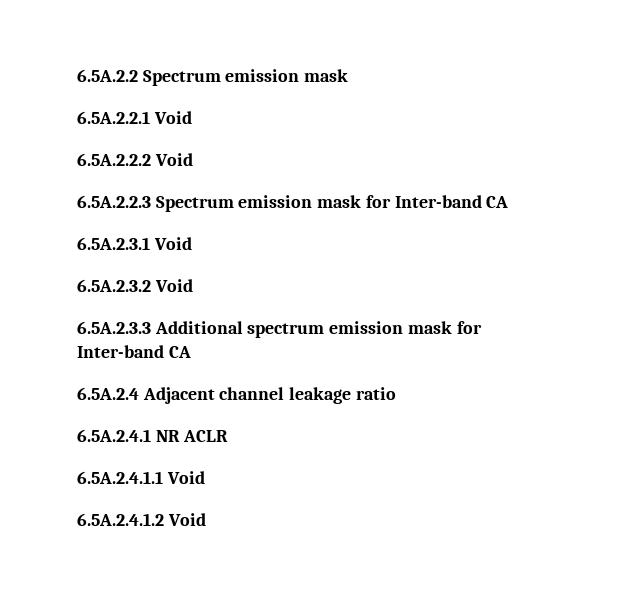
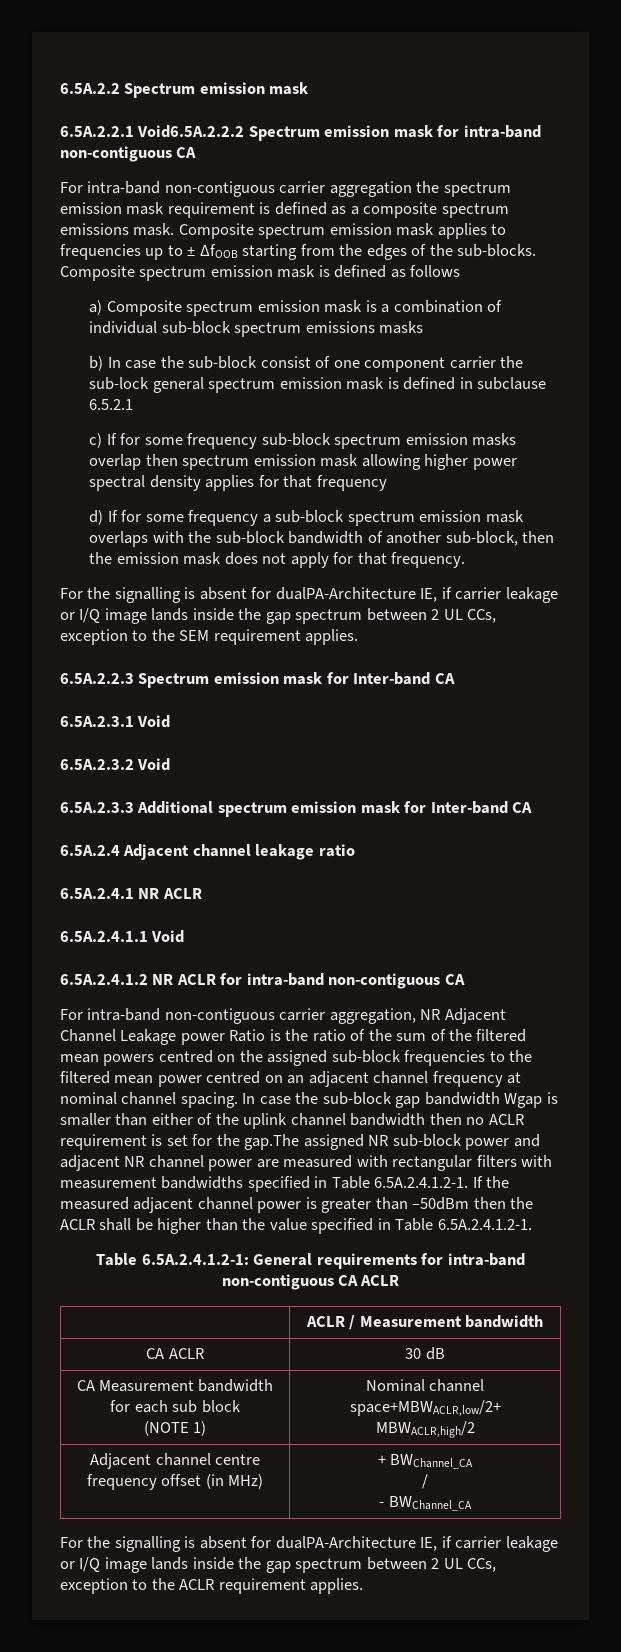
- 6.5A.2.2.1 Void
- 6.5A.2.2.2 Void
+ 6.5A.2.2.1 Void6.5A.2.2.2 Spectrum emission mask for intra-band non-contiguous CA
+ For intra-band non-contiguous carrier aggregation the spectrum emission mask requirement is defined as a composite spectrum emissions mask. Composite spectrum emission mask applies to frequencies up to ± ΔfOOB starting from the edges of the sub-blocks. Composite spectrum emission mask is defined as follows
+ a) Composite spectrum emission mask is a combination of individual sub-block spectrum emissions masks
+ b) In case the sub-block consist of one component carrier the sub-lock general spectrum emission mask is defined in subclause 6.5.2.1
+ c) If for some frequency sub-block spectrum emission masks overlap then spectrum emission mask allowing higher power spectral density applies for that frequency
+ d) If for some frequency a sub-block spectrum emission mask overlaps with the sub-block bandwidth of another sub-block, then the emission mask does not apply for that frequency.
+ For the signalling is absent for dualPA-Architecture IE, if carrier leakage or I/Q image lands inside the gap spectrum between 2 UL CCs, exception to the SEM requirement applies.
- 6.5A.2.4.1.2 Void
+ 6.5A.2.4.1.2 NR ACLR for intra-band non-contiguous CA
+ For intra-band non-contiguous carrier aggregation, NR Adjacent Channel Leakage power Ratio is the ratio of the sum of the filtered mean powers centred on the assigned sub-block frequencies to the filtered mean power centred on an adjacent channel frequency at nominal channel spacing. In case the sub-block gap bandwidth Wgap is smaller than either of the uplink channel bandwidth then no ACLR requirement is set for the gap.The assigned NR sub-block power and adjacent NR channel power are measured with rectangular filters with measurement bandwidths specified in Table 6.5A.2.4.1.2-1. If the measured adjacent channel power is greater than –50dBm then the ACLR shall be higher than the value specified in Table 6.5A.2.4.1.2-1.
+ Table 6.5A.2.4.1.2-1: General requirements for intra-band non-contiguous CA ACLR
+ | ACLR / Measurement bandwidth
+ CA ACLR | 30 dB
+ CA Measurement bandwidth for each sub block
+ (NOTE 1) | Nominal channel space+MBWACLR,low/2+ MBWACLR,high/2
+ Adjacent channel centre frequency offset (in MHz) | + BWChannel_CA
+ /
+ - BWChannel_CA
+ For the signalling is absent for dualPA-Architecture IE, if carrier leakage or I/Q image lands inside the gap spectrum between 2 UL CCs, exception to the ACLR requirement applies.

